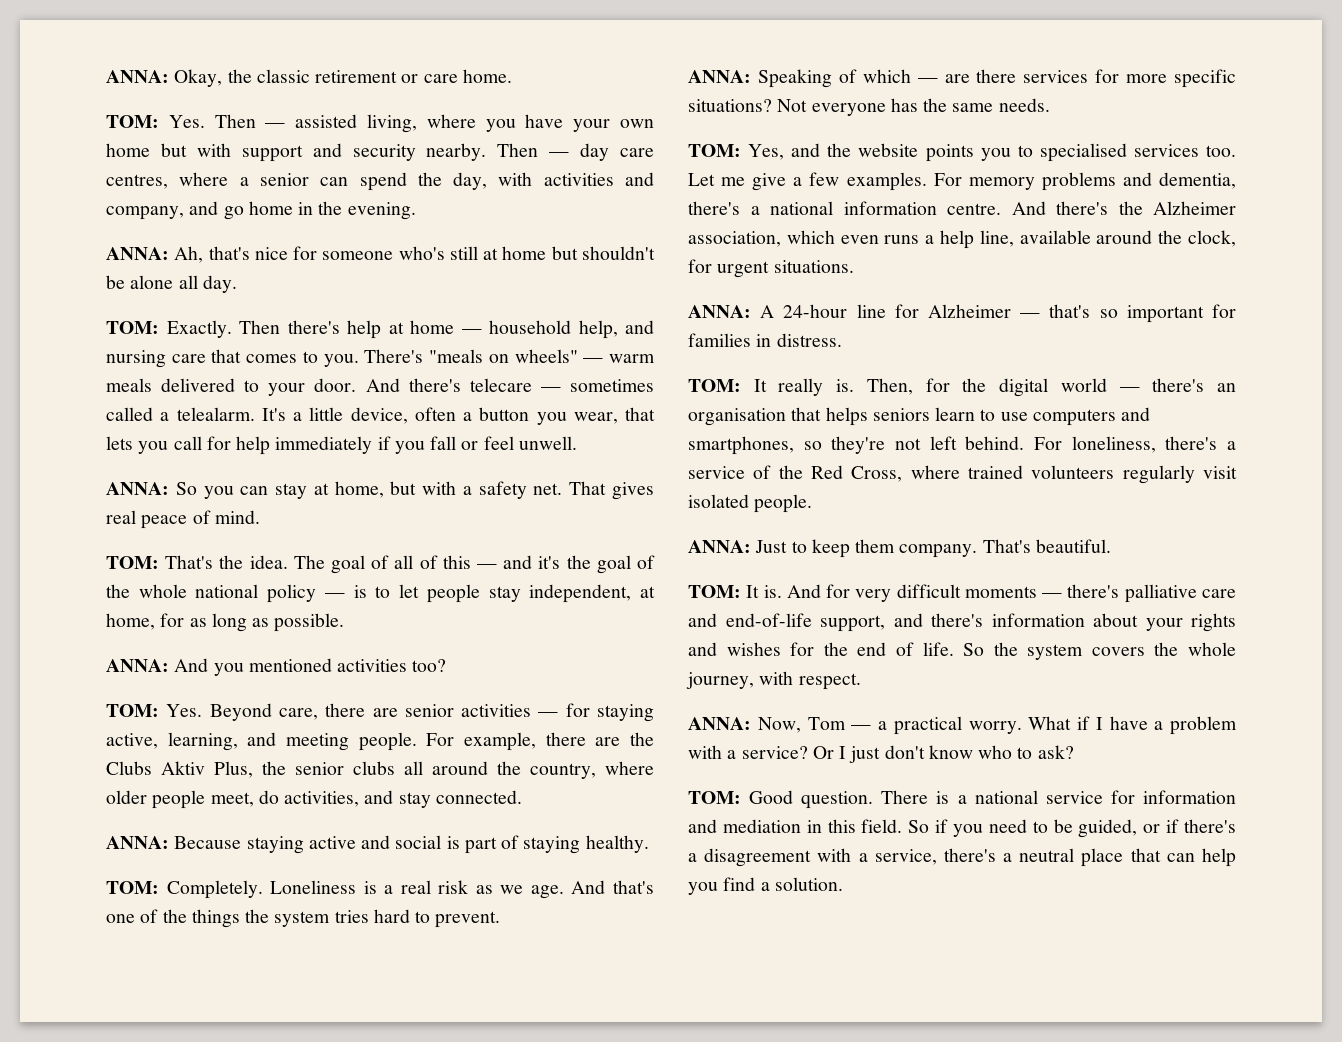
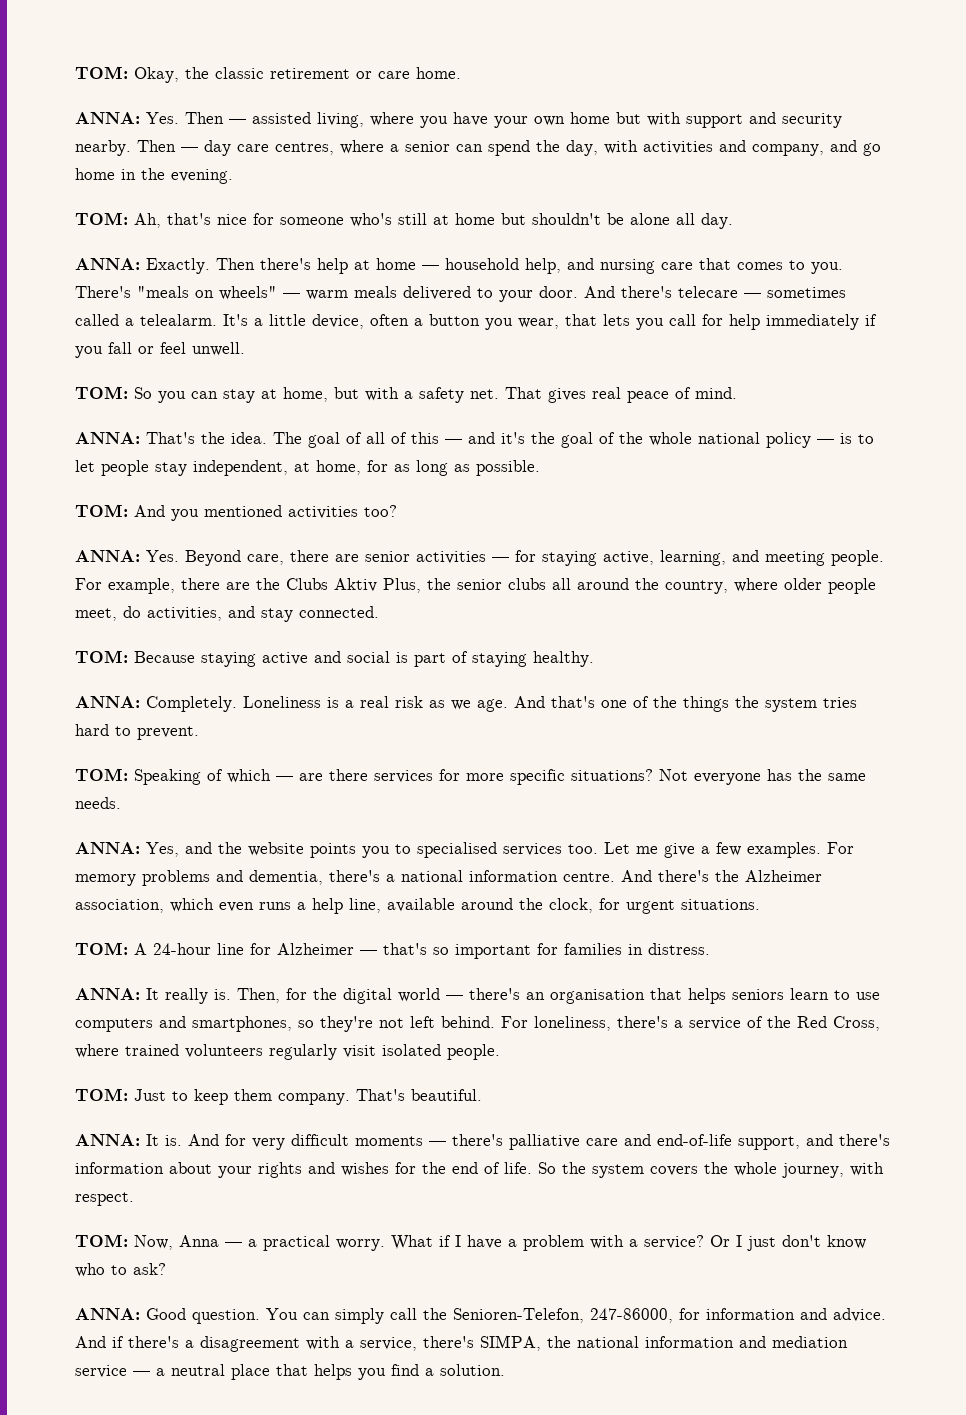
- ANNA: Okay, the classic retirement or care home.
+ TOM: Okay, the classic retirement or care home.
- TOM: Yes. Then — assisted living, where you have your own home but with support and security nearby.
+ ANNA: Yes. Then — assisted living, where you have your own home but with support and security nearby.
- ANNA: Ah, that's nice for someone who's still at home but shouldn't be alone all day.
+ TOM: Ah, that's nice for someone who's still at home but shouldn't be alone all day.
- TOM: Exactly.
+ ANNA: Exactly.
- ANNA: So you can stay at home, but with a safety net.
+ TOM: So you can stay at home, but with a safety net.
- TOM: That's the idea.
+ ANNA: That's the idea.
- ANNA: And you mentioned activities too?
+ TOM: And you mentioned activities too?
- TOM: Yes. Beyond care, there are senior activities — for staying active, learning, and meeting people.
+ ANNA: Yes. Beyond care, there are senior activities — for staying active, learning, and meeting people.
- ANNA: Because staying active and social is part of staying healthy.
+ TOM: Because staying active and social is part of staying healthy.
- TOM: Completely.
+ ANNA: Completely.
- ANNA: Speaking of which — are there services for more specific situations?
+ TOM: Speaking of which — are there services for more specific situations?
- TOM: Yes, and the website points you to specialised services too.
+ ANNA: Yes, and the website points you to specialised services too.
- ANNA: A 24-hour line for Alzheimer — that's so important for families in distress.
+ TOM: A 24-hour line for Alzheimer — that's so important for families in distress.
- TOM: It really is.
+ ANNA: It really is.
- ANNA: Just to keep them company.
+ TOM: Just to keep them company.
- TOM: It is.
+ ANNA: It is.
- ANNA: Now, Tom — a practical worry.
+ TOM: Now, Anna — a practical worry.
- TOM: Good question.
+ ANNA: Good question.
- There is a national service for information and mediation in this field. So if you need to be guided, or if there's a disagreement with a service, there's a neutral place that can help you find a solution.
+ You can simply call the Senioren-Telefon, 247-86000, for information and advice. And if there's a disagreement with a service, there's SIMPA, the national information and mediation service — a neutral place that helps you find a solution.

